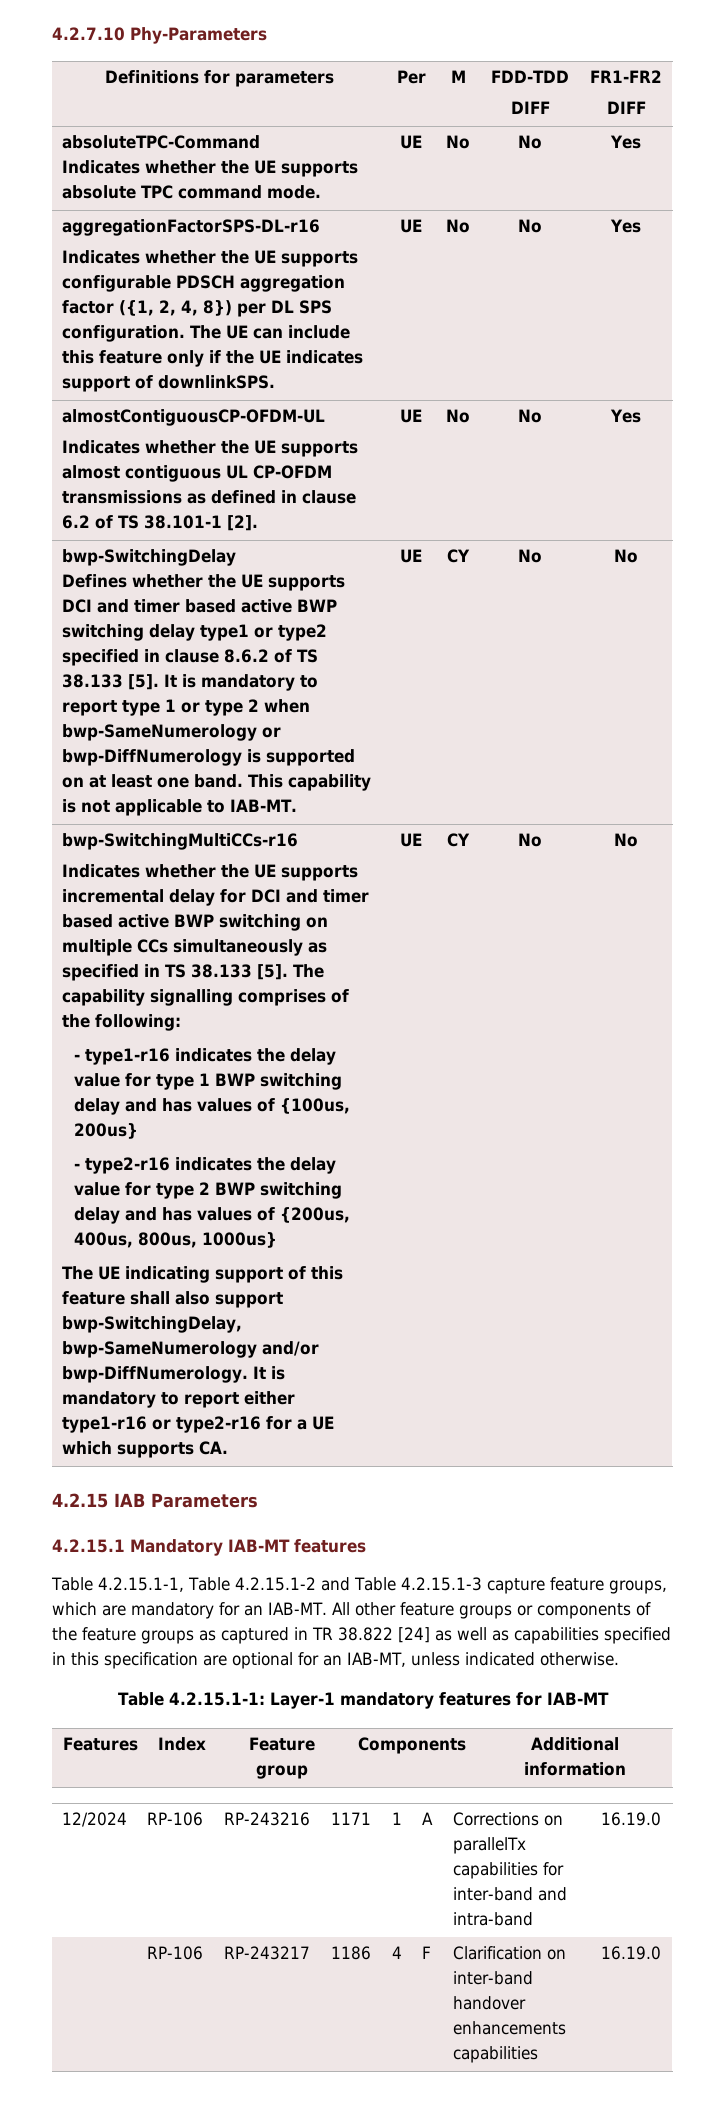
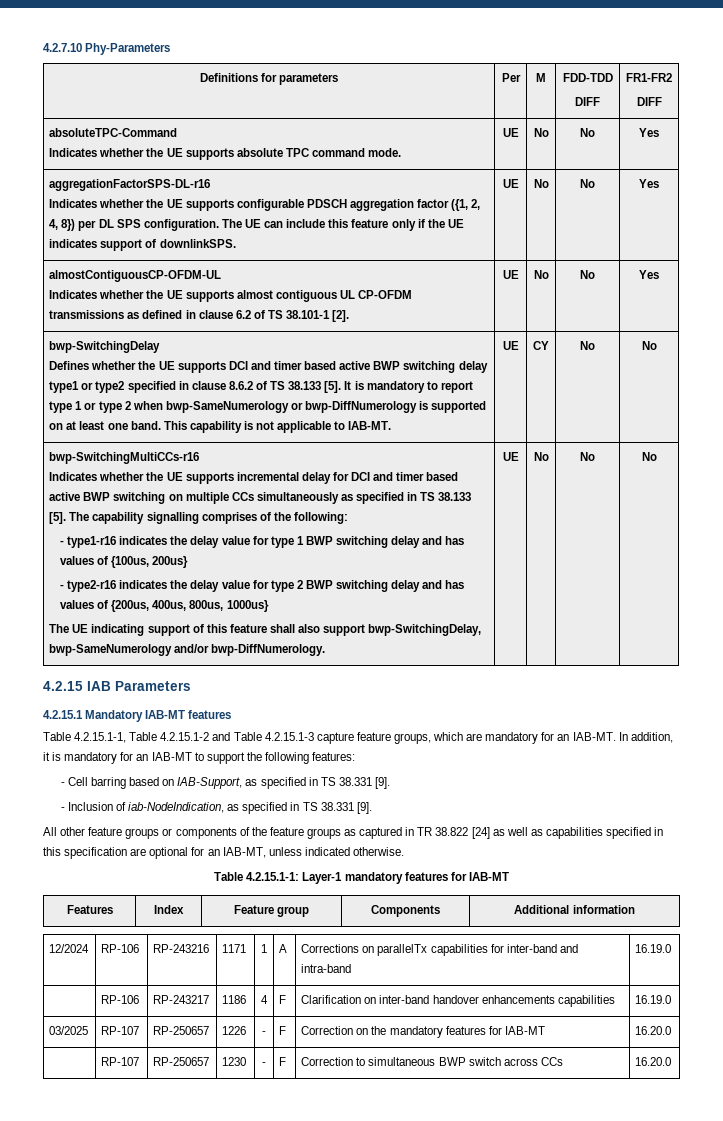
- The UE indicating support of this feature shall also support bwp-SwitchingDelay, bwp-SameNumerology and/or bwp-DiffNumerology. It is mandatory to report either type1-r16 or type2-r16 for a UE which supports CA. | UE | CY
+ The UE indicating support of this feature shall also support bwp-SwitchingDelay, bwp-SameNumerology and/or bwp-DiffNumerology. | UE | No
- Table 4.2.15.1-1, Table 4.2.15.1-2 and Table 4.2.15.1-3 capture feature groups, which are mandatory for an IAB-MT. All other feature groups or components of the feature groups as captured in TR 38.822 [24] as well as capabilities specified in this specification are optional for an IAB-MT, unless indicated otherwise.
+ Table 4.2.15.1-1, Table 4.2.15.1-2 and Table 4.2.15.1-3 capture feature groups, which are mandatory for an IAB-MT. In addition, it is mandatory for an IAB-MT to support the following features:
+ - Cell barring based on IAB-Support, as specified in TS 38.331 [9].
+ - Inclusion of iab-NodeIndication, as specified in TS 38.331 [9].
+ All other feature groups or components of the feature groups as captured in TR 38.822 [24] as well as capabilities specified in this specification are optional for an IAB-MT, unless indicated otherwise.
+ 03/2025 | RP-107 | RP-250657 | 1226 | - | F | Correction on the mandatory features for IAB-MT | 16.20.0
+ | RP-107 | RP-250657 | 1230 | - | F | Correction to simultaneous BWP switch across CCs | 16.20.0

